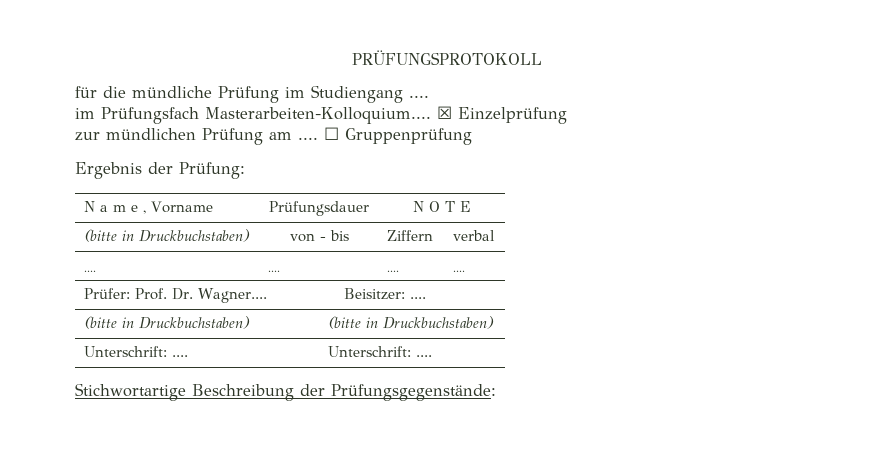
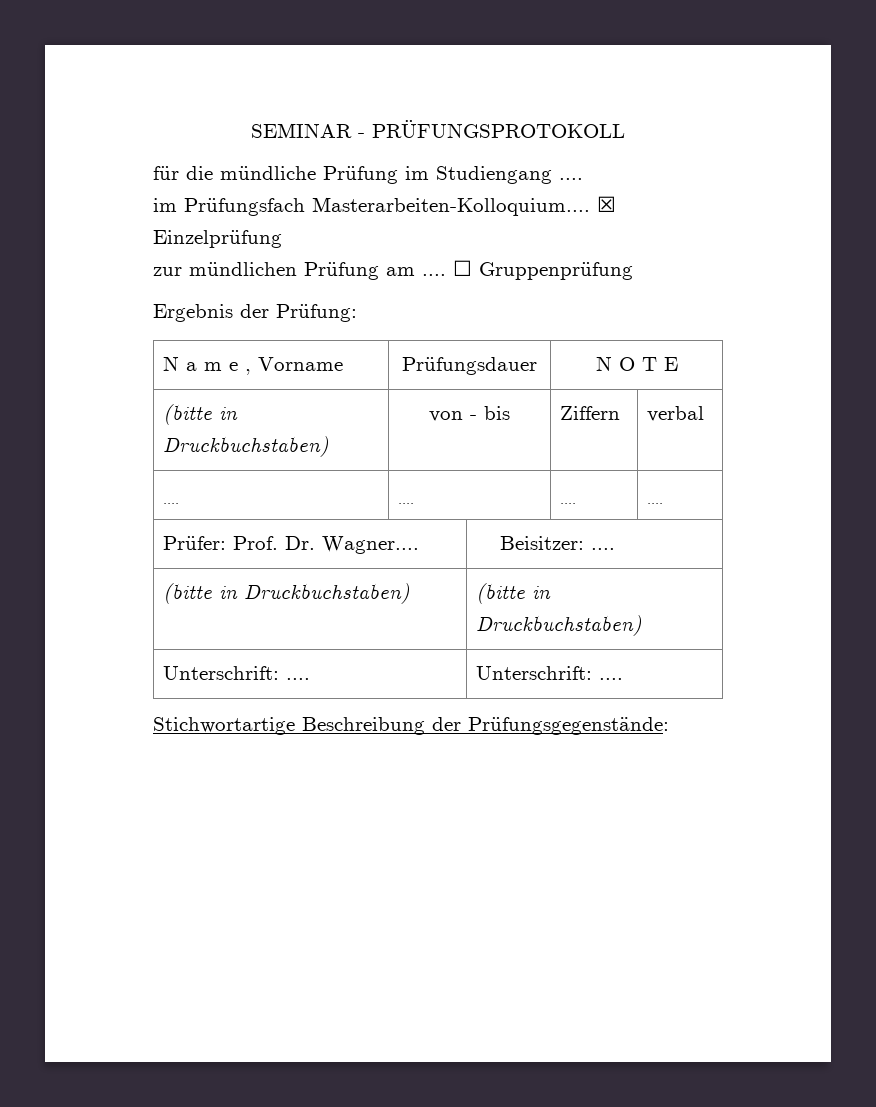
- PRÜFUNGSPROTOKOLL
+ SEMINAR - PRÜFUNGSPROTOKOLL

